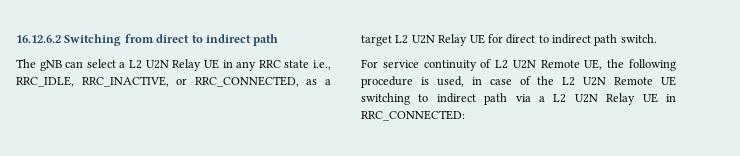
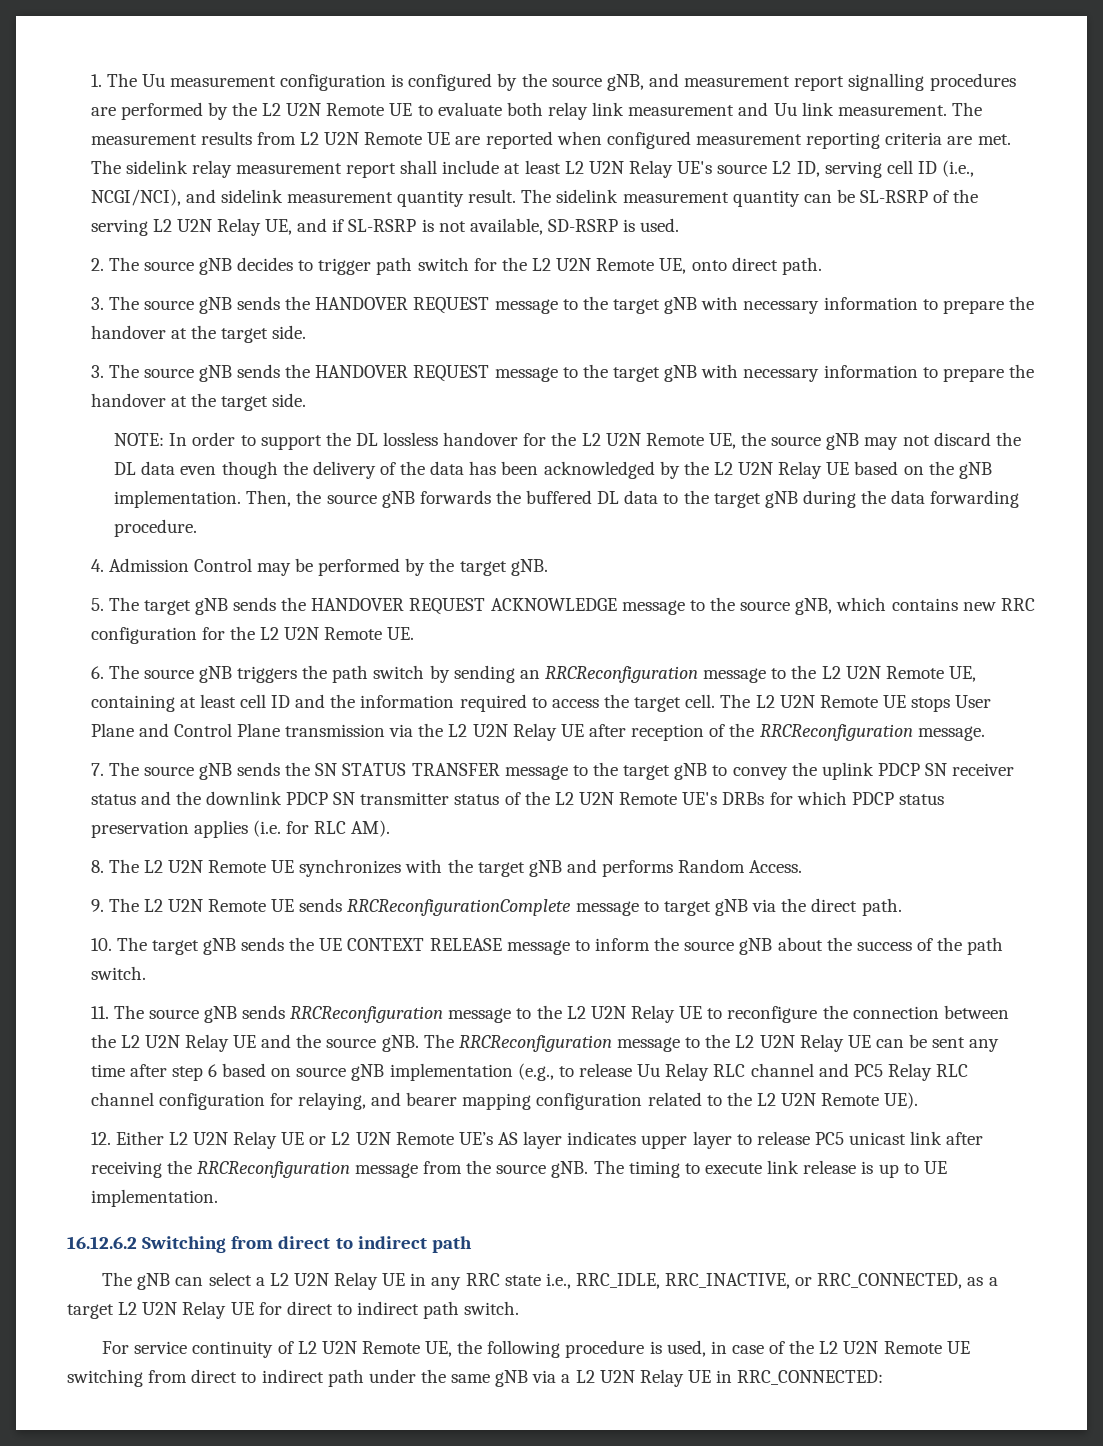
+ 1. The Uu measurement configuration is configured by the source gNB, and measurement report signalling procedures are performed by the L2 U2N Remote UE to evaluate both relay link measurement and Uu link measurement. The measurement results from L2 U2N Remote UE are reported when configured measurement reporting criteria are met. The sidelink relay measurement report shall include at least L2 U2N Relay UE's source L2 ID, serving cell ID (i.e., NCGI/NCI), and sidelink measurement quantity result. The sidelink measurement quantity can be SL-RSRP of the serving L2 U2N Relay UE, and if SL-RSRP is not available, SD-RSRP is used.
+ 2. The source gNB decides to trigger path switch for the L2 U2N Remote UE, onto direct path.
+ 3. The source gNB sends the HANDOVER REQUEST message to the target gNB with necessary information to prepare the handover at the target side.
+ 3. The source gNB sends the HANDOVER REQUEST message to the target gNB with necessary information to prepare the handover at the target side.
+ NOTE: In order to support the DL lossless handover for the L2 U2N Remote UE, the source gNB may not discard the DL data even though the delivery of the data has been acknowledged by the L2 U2N Relay UE based on the gNB implementation. Then, the source gNB forwards the buffered DL data to the target gNB during the data forwarding procedure.
+ 4. Admission Control may be performed by the target gNB.
+ 5. The target gNB sends the HANDOVER REQUEST ACKNOWLEDGE message to the source gNB, which contains new RRC configuration for the L2 U2N Remote UE.
+ 6. The source gNB triggers the path switch by sending an RRCReconfiguration message to the L2 U2N Remote UE, containing at least cell ID and the information required to access the target cell. The L2 U2N Remote UE stops User Plane and Control Plane transmission via the L2 U2N Relay UE after reception of the RRCReconfiguration message.
+ 7. The source gNB sends the SN STATUS TRANSFER message to the target gNB to convey the uplink PDCP SN receiver status and the downlink PDCP SN transmitter status of the L2 U2N Remote UE's DRBs for which PDCP status preservation applies (i.e. for RLC AM).
+ 8. The L2 U2N Remote UE synchronizes with the target gNB and performs Random Access.
+ 9. The L2 U2N Remote UE sends RRCReconfigurationComplete message to target gNB via the direct path.
+ 10. The target gNB sends the UE CONTEXT RELEASE message to inform the source gNB about the success of the path switch.
+ 11. The source gNB sends RRCReconfiguration message to the L2 U2N Relay UE to reconfigure the connection between the L2 U2N Relay UE and the source gNB. The RRCReconfiguration message to the L2 U2N Relay UE can be sent any time after step 6 based on source gNB implementation (e.g., to release Uu Relay RLC channel and PC5 Relay RLC channel configuration for relaying, and bearer mapping configuration related to the L2 U2N Remote UE).
+ 12. Either L2 U2N Relay UE or L2 U2N Remote UE’s AS layer indicates upper layer to release PC5 unicast link after receiving the RRCReconfiguration message from the source gNB. The timing to execute link release is up to UE implementation.
- For service continuity of L2 U2N Remote UE, the following procedure is used, in case of the L2 U2N Remote UE switching to indirect path via a L2 U2N Relay UE in RRC_CONNECTED:
+ For service continuity of L2 U2N Remote UE, the following procedure is used, in case of the L2 U2N Remote UE switching from direct to indirect path under the same gNB via a L2 U2N Relay UE in RRC_CONNECTED:

